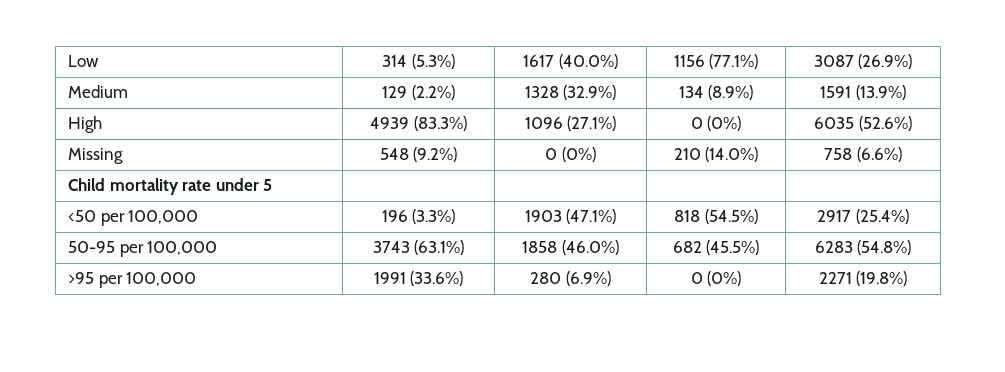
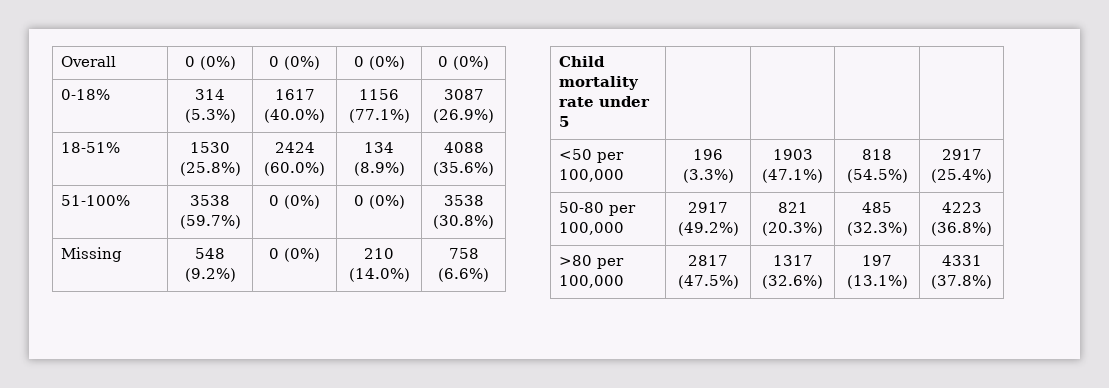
- Low | 314 (5.3%) | 1617 (40.0%) | 1156 (77.1%) | 3087 (26.9%)
+ Overall | 0 (0%) | 0 (0%) | 0 (0%) | 0 (0%)
+ 0-18% | 314 (5.3%) | 1617 (40.0%) | 1156 (77.1%) | 3087 (26.9%)
- Medium | 129 (2.2%) | 1328 (32.9%) | 134 (8.9%) | 1591 (13.9%)
- High | 4939 (83.3%) | 1096 (27.1%) | 0 (0%) | 6035 (52.6%)
+ 18-51% | 1530 (25.8%) | 2424 (60.0%) | 134 (8.9%) | 4088 (35.6%)
+ 51-100% | 3538 (59.7%) | 0 (0%) | 0 (0%) | 3538 (30.8%)
- 50-95 per 100,000 | 3743 (63.1%) | 1858 (46.0%) | 682 (45.5%) | 6283 (54.8%)
- >95 per 100,000 | 1991 (33.6%) | 280 (6.9%) | 0 (0%) | 2271 (19.8%)
+ 50-80 per 100,000 | 2917 (49.2%) | 821 (20.3%) | 485 (32.3%) | 4223 (36.8%)
+ >80 per 100,000 | 2817 (47.5%) | 1317 (32.6%) | 197 (13.1%) | 4331 (37.8%)

